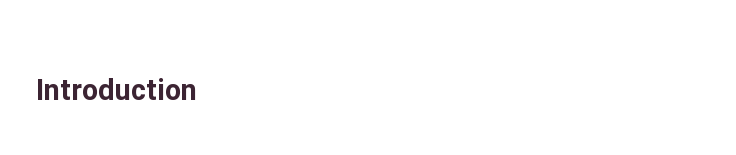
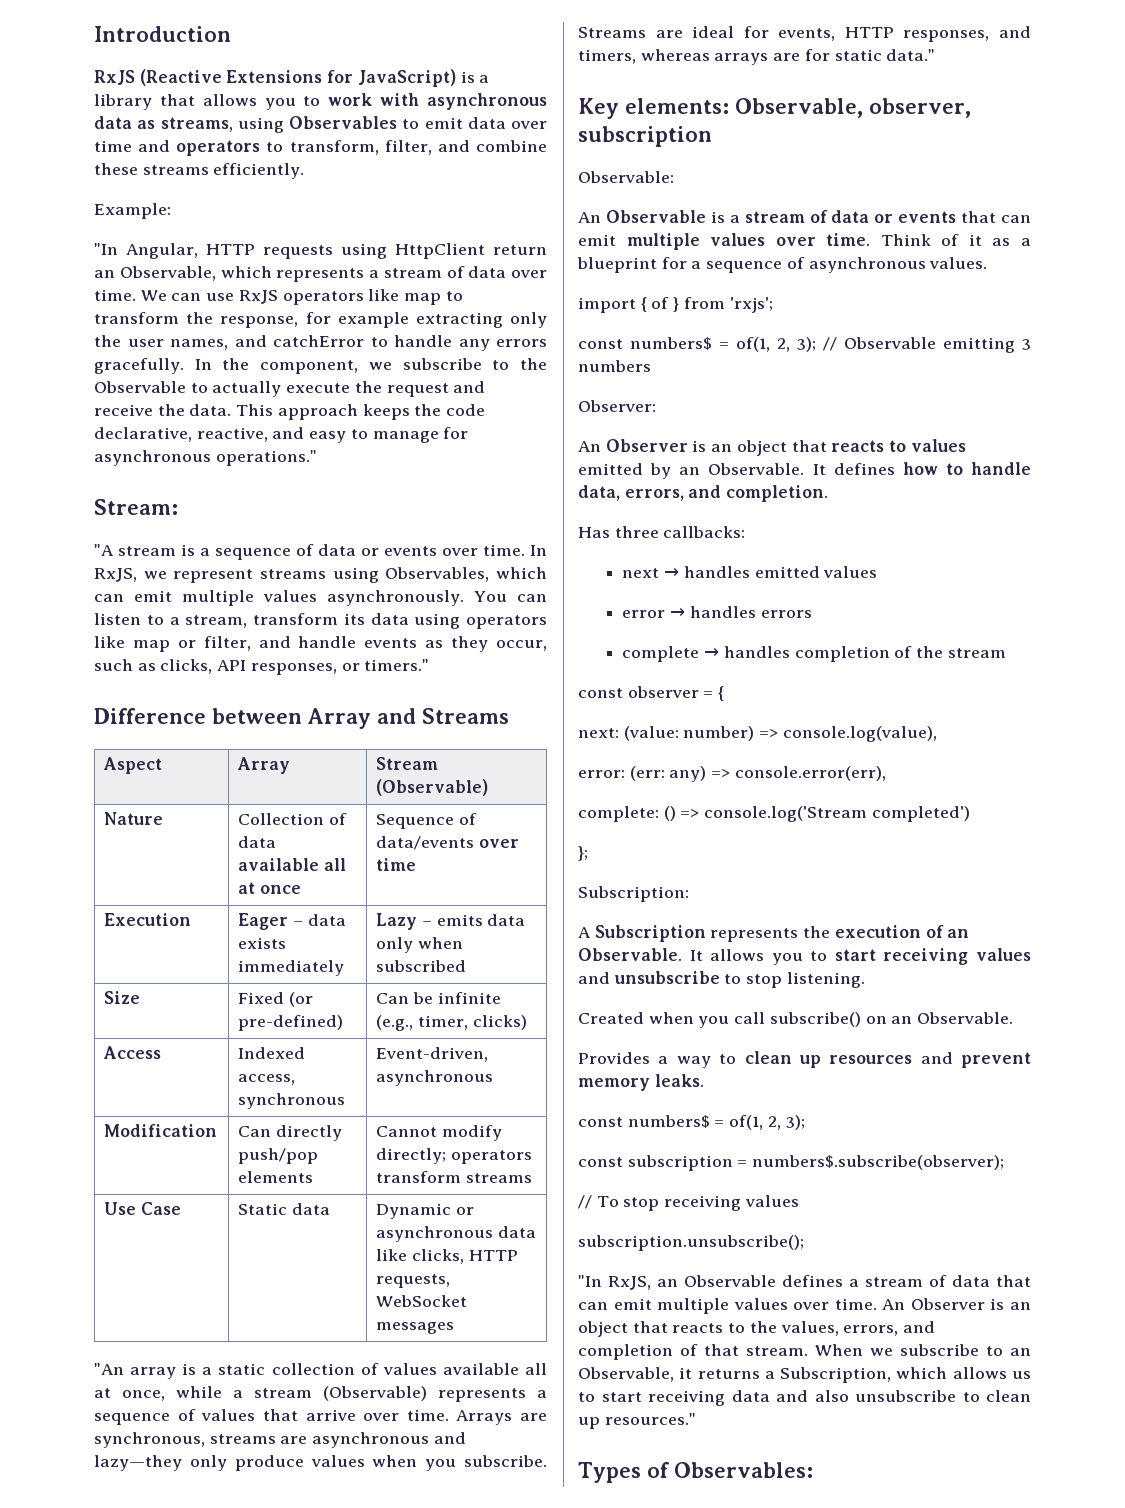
+ RxJS (Reactive Extensions for JavaScript) is a library that allows you to work with asynchronous data as streams, using Observables to emit data over time and operators to transform, filter, and combine these streams efficiently.
+ Example:
+ "In Angular, HTTP requests using HttpClient return an Observable, which represents a stream of data over time. We can use RxJS operators like map to transform the response, for example extracting only the user names, and catchError to handle any errors gracefully. In the component, we subscribe to the Observable to actually execute the request and receive the data. This approach keeps the code declarative, reactive, and easy to manage for asynchronous operations."
+ Stream:
+ "A stream is a sequence of data or events over time. In RxJS, we represent streams using Observables, which can emit multiple values asynchronously. You can listen to a stream, transform its data using operators like map or filter, and handle events as they occur, such as clicks, API responses, or timers."
+ Difference between Array and Streams
+ Aspect | Array | Stream (Observable)
+ Nature | Collection of data available all at once | Sequence of data/events over time
+ Execution | Eager – data exists immediately | Lazy – emits data only when subscribed
+ Size | Fixed (or pre-defined) | Can be infinite (e.g., timer, clicks)
+ Access | Indexed access, synchronous | Event-driven, asynchronous
+ Modification | Can directly push/pop elements | Cannot modify directly; operators transform streams
+ Use Case | Static data | Dynamic or asynchronous data like clicks, HTTP requests, WebSocket messages
+ "An array is a static collection of values available all at once, while a stream (Observable) represents a sequence of values that arrive over time. Arrays are synchronous, streams are asynchronous and lazy—they only produce values when you subscribe. Streams are ideal for events, HTTP responses, and timers, whereas arrays are for static data."
+ Key elements: Observable, observer, subscription
+ Observable:
+ An Observable is a stream of data or events that can emit multiple values over time. Think of it as a blueprint for a sequence of asynchronous values.
+ import { of } from 'rxjs';
+ const numbers$ = of(1, 2, 3); // Observable emitting 3 numbers
+ Observer:
+ An Observer is an object that reacts to values emitted by an Observable. It defines how to handle data, errors, and completion.
+ Has three callbacks:
+ next → handles emitted values
+ error → handles errors
+ complete → handles completion of the stream
+ const observer = {
+ next: (value: number) => console.log(value),
+ error: (err: any) => console.error(err),
+ complete: () => console.log('Stream completed')
+ };
+ Subscription:
+ A Subscription represents the execution of an Observable. It allows you to start receiving values and unsubscribe to stop listening.
+ Created when you call subscribe() on an Observable.
+ Provides a way to clean up resources and prevent memory leaks.
+ const numbers$ = of(1, 2, 3);
+ const subscription = numbers$.subscribe(observer);
+ // To stop receiving values
+ subscription.unsubscribe();
+ "In RxJS, an Observable defines a stream of data that can emit multiple values over time. An Observer is an object that reacts to the values, errors, and completion of that stream. When we subscribe to an Observable, it returns a Subscription, which allows us to start receiving data and also unsubscribe to clean up resources."
+ Types of Observables:

